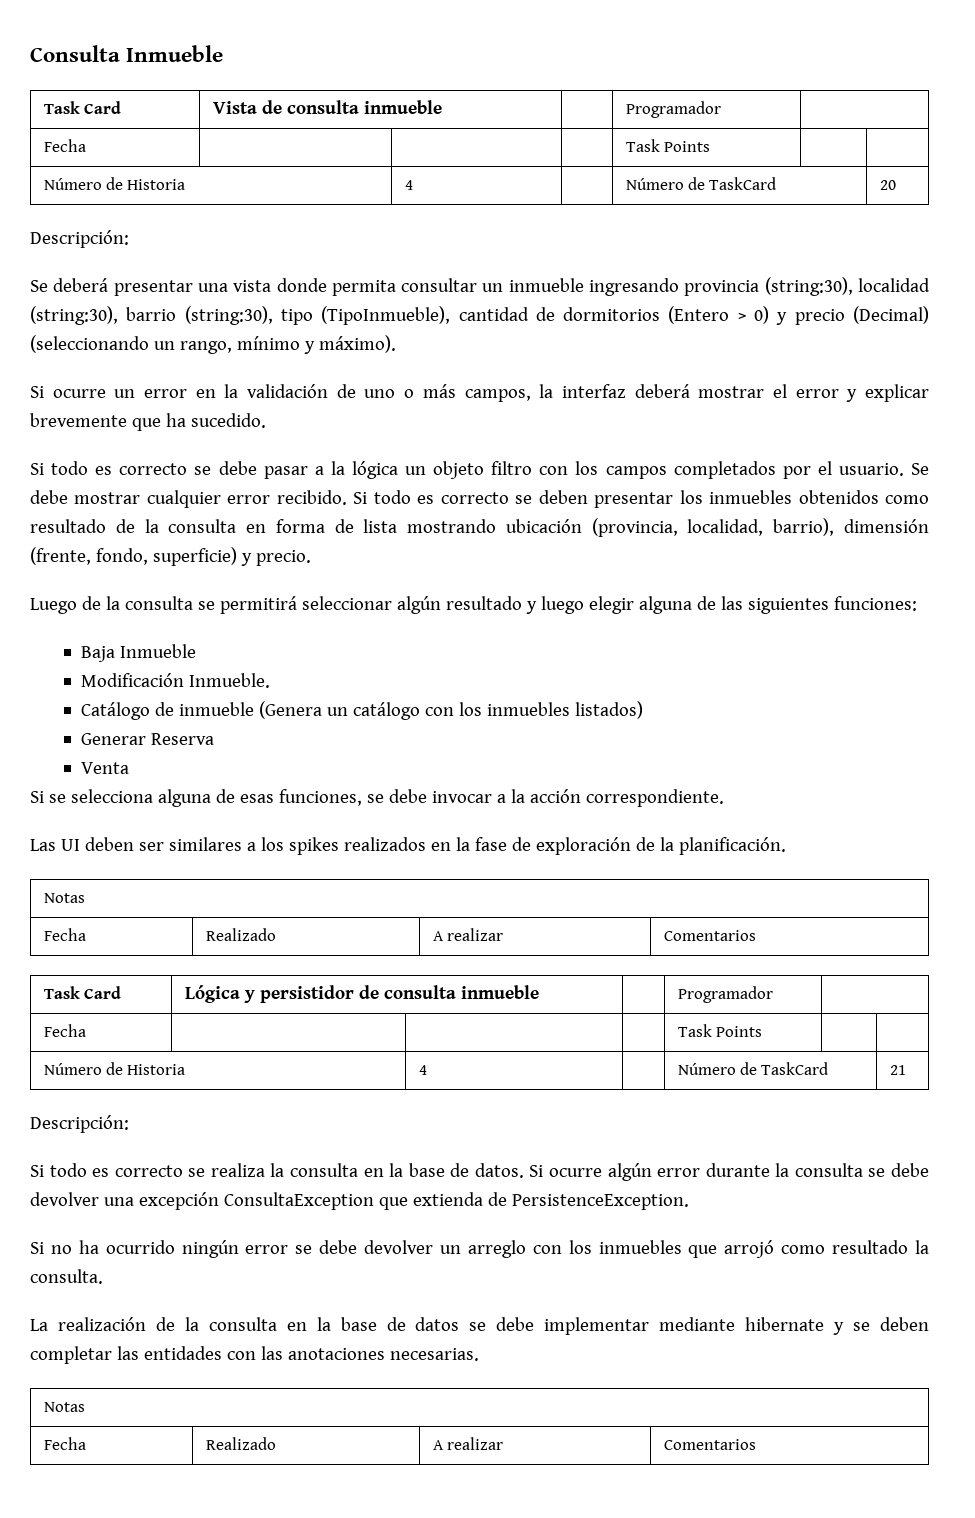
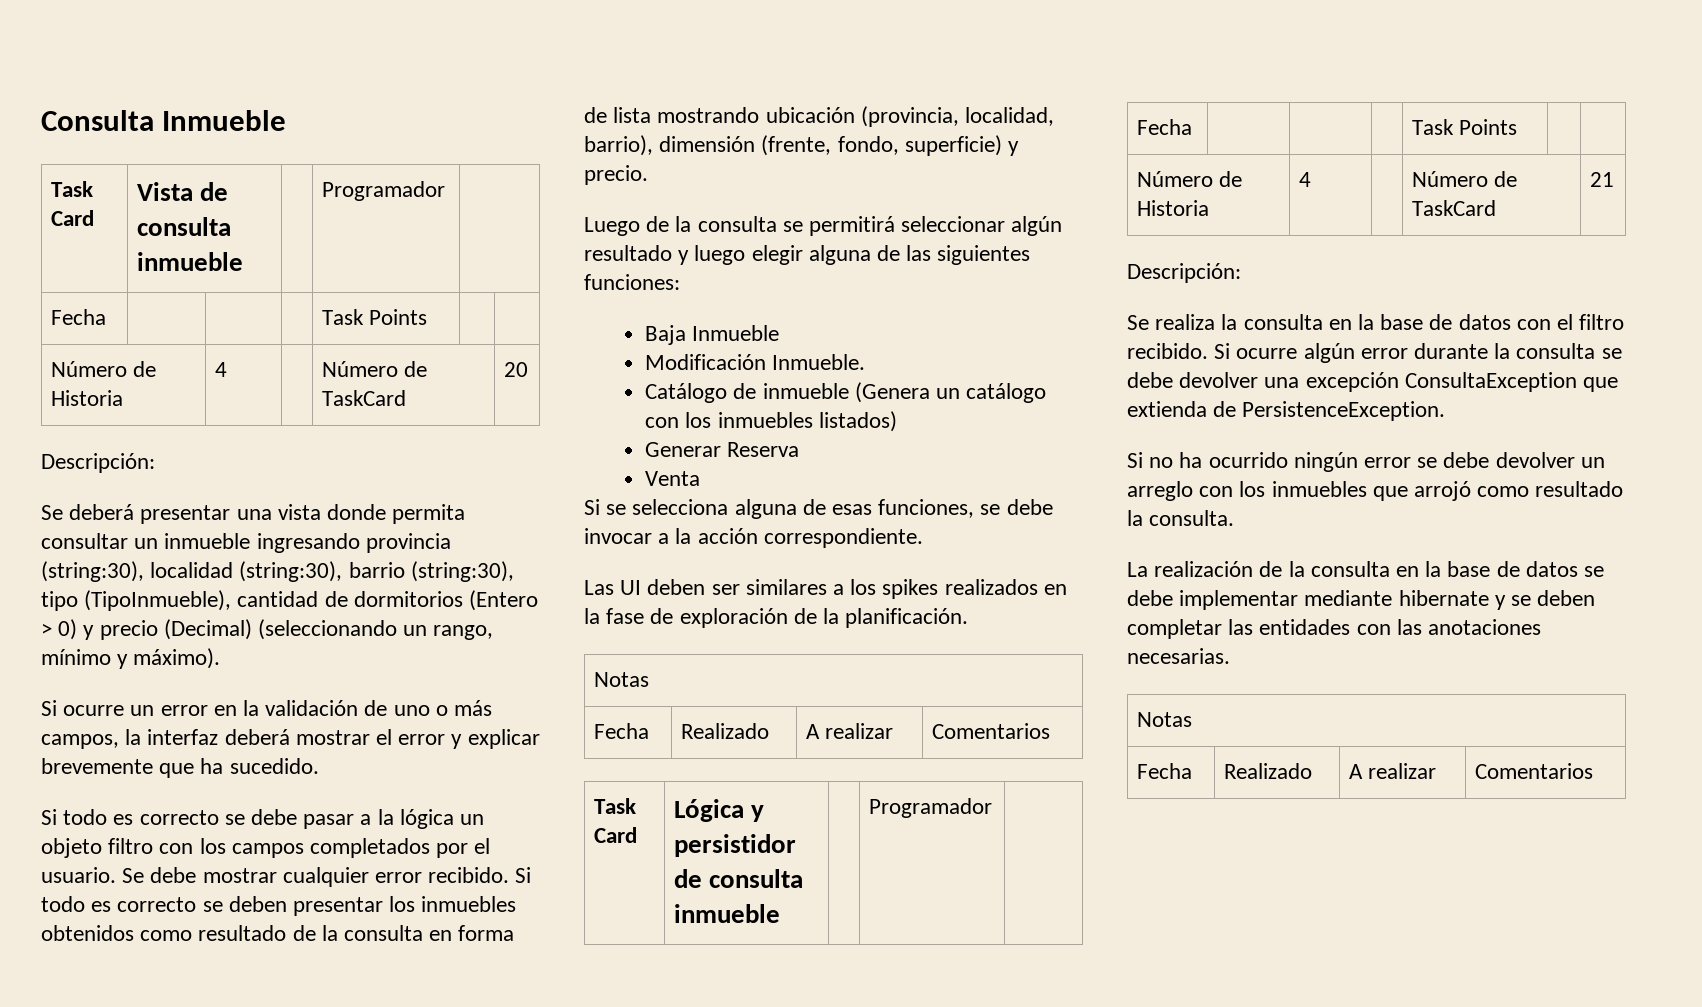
- Si todo es correcto se realiza la consulta en la base de datos.
+ Se realiza la consulta en la base de datos con el filtro recibido.

